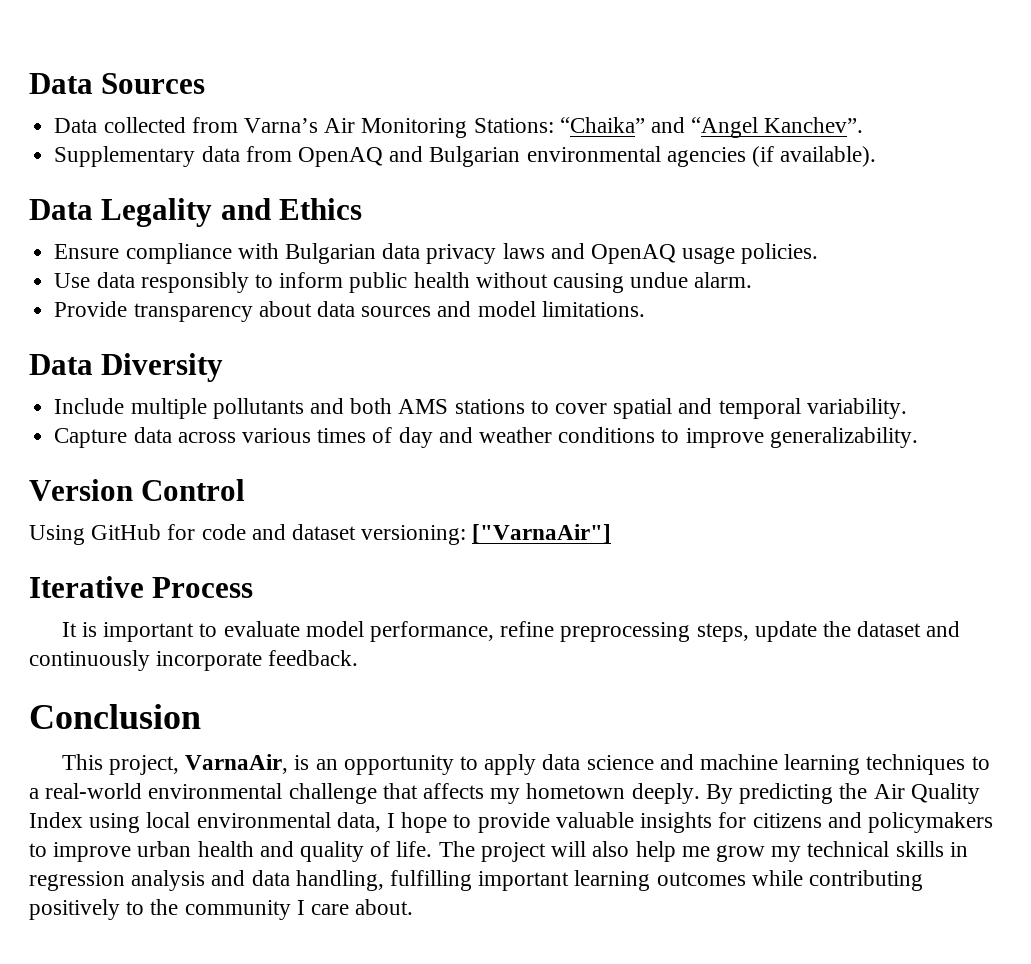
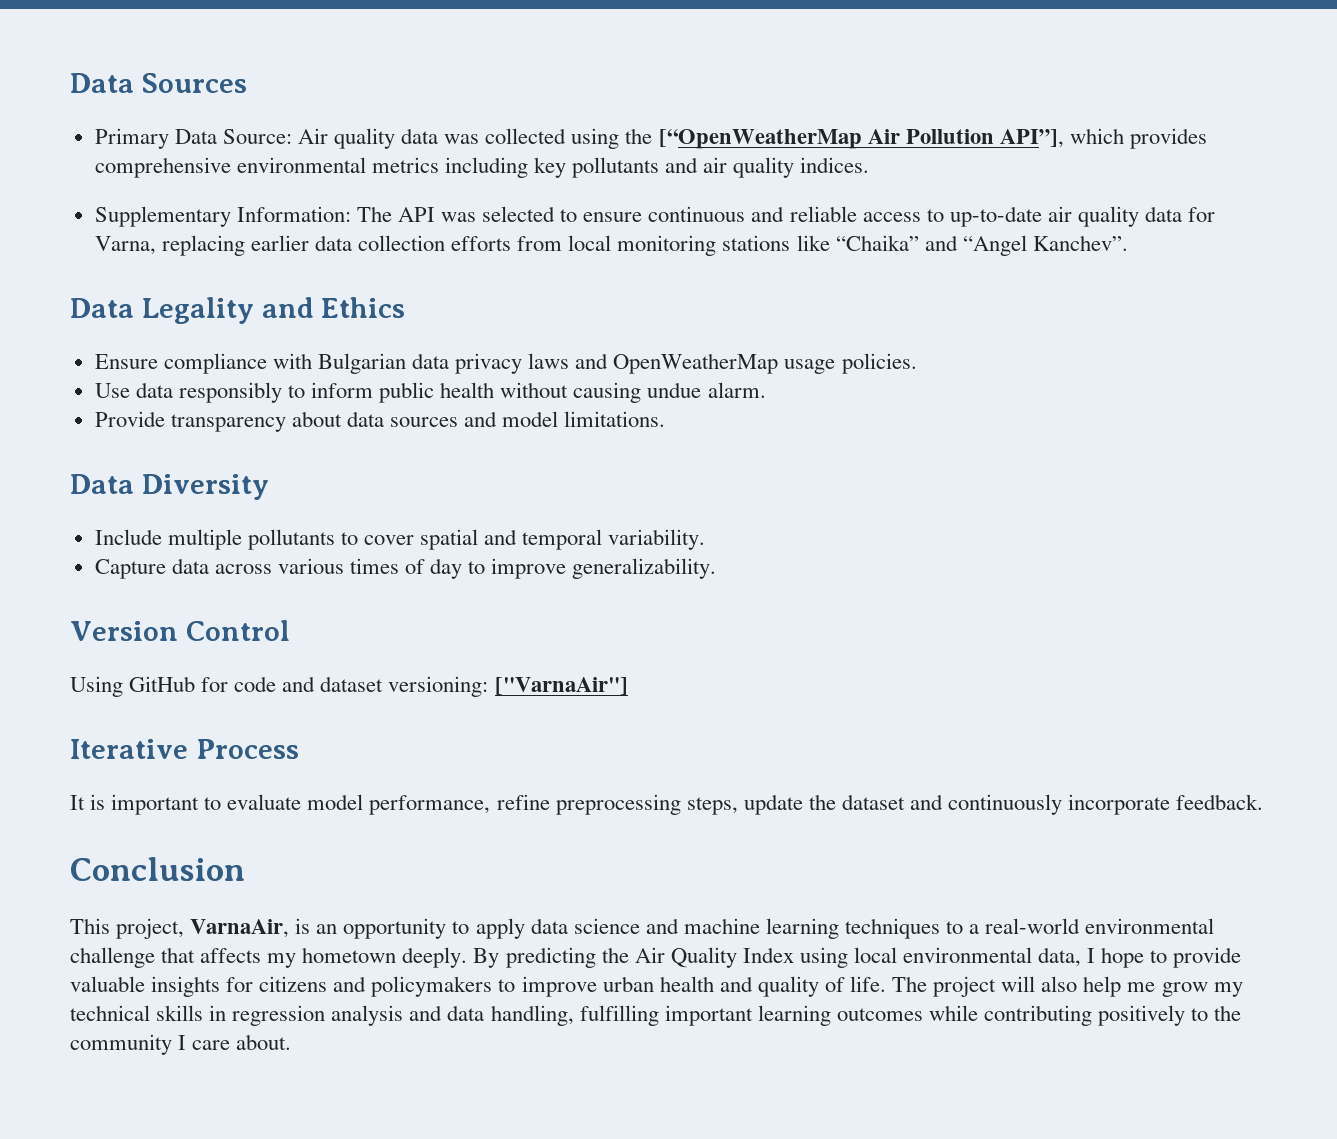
- Data collected from Varna’s Air Monitoring Stations: “Chaika” and “Angel Kanchev”.
- Supplementary data from OpenAQ and Bulgarian environmental agencies (if available).
+ Primary Data Source: Air quality data was collected using the [“OpenWeatherMap Air Pollution API”], which provides comprehensive environmental metrics including key pollutants and air quality indices.
+ Supplementary Information: The API was selected to ensure continuous and reliable access to up-to-date air quality data for Varna, replacing earlier data collection efforts from local monitoring stations like “Chaika” and “Angel Kanchev”.
- Ensure compliance with Bulgarian data privacy laws and OpenAQ usage policies.
+ Ensure compliance with Bulgarian data privacy laws and OpenWeatherMap usage policies.
- Include multiple pollutants and both AMS stations to cover spatial and temporal variability.
+ Include multiple pollutants to cover spatial and temporal variability.
- Capture data across various times of day and weather conditions to improve generalizability.
+ Capture data across various times of day to improve generalizability.

